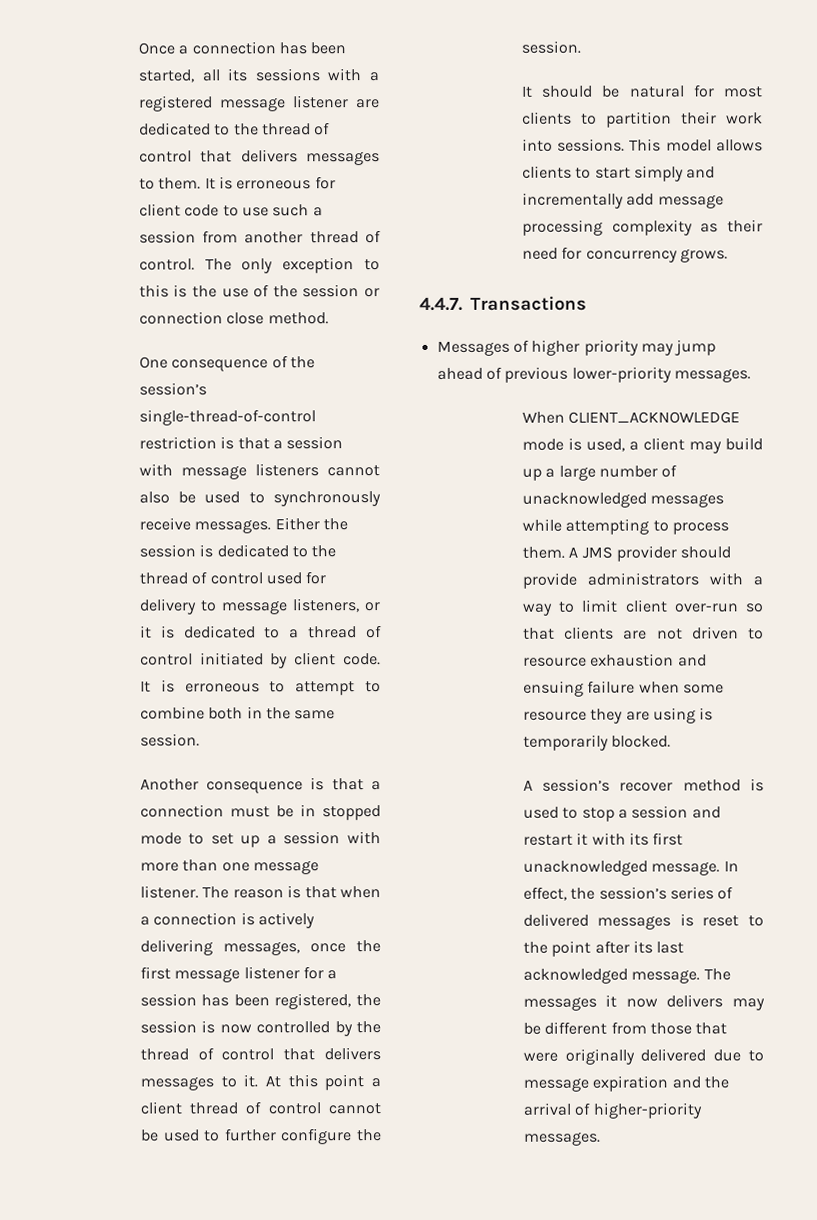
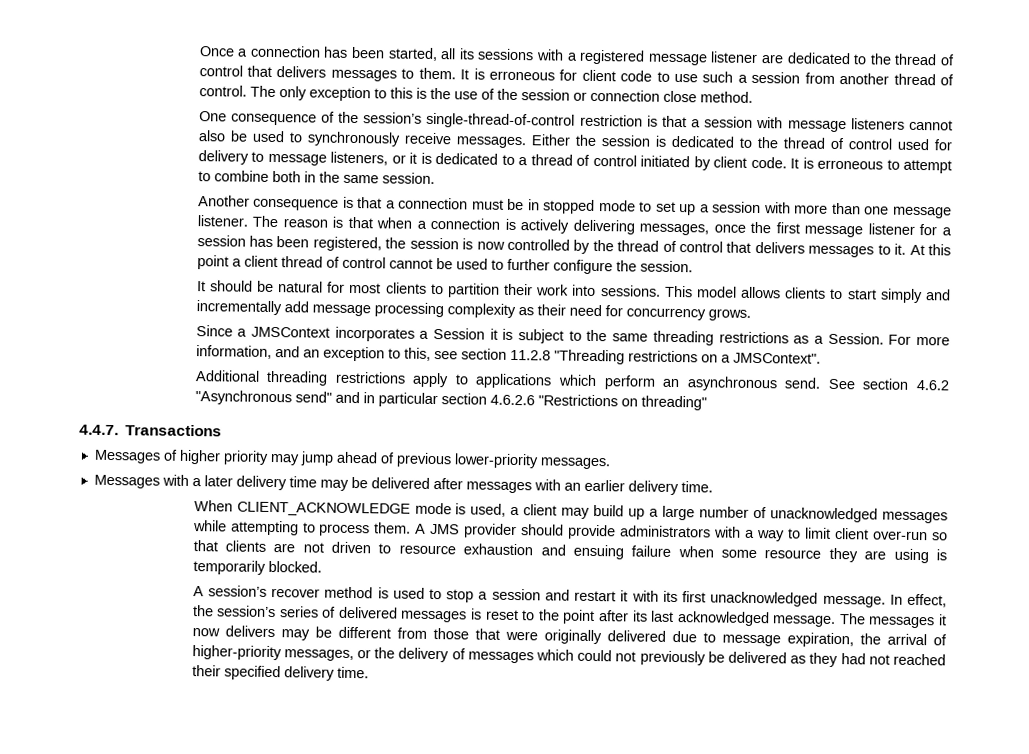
+ Since a JMSContext incorporates a Session it is subject to the same threading restrictions as a Session. For more information, and an exception to this, see section 11.2.8 "Threading restrictions on a JMSContext".
+ Additional threading restrictions apply to applications which perform an asynchronous send. See section 4.6.2 "Asynchronous send" and in particular section 4.6.2.6 "Restrictions on threading"
+ Messages with a later delivery time may be delivered after messages with an earlier delivery time.
- The messages it now delivers may be different from those that were originally delivered due to message expiration and the arrival of higher-priority messages.
+ The messages it now delivers may be different from those that were originally delivered due to message expiration, the arrival of higher-priority messages, or the delivery of messages which could not previously be delivered as they had not reached their specified delivery time.

